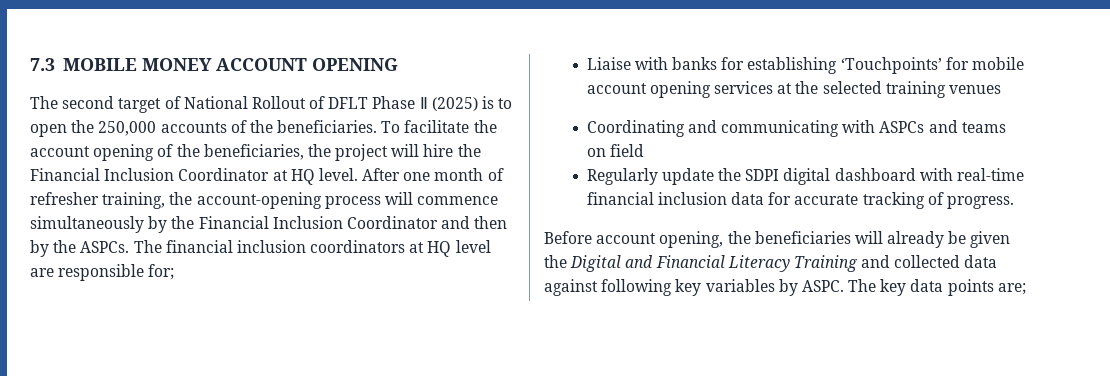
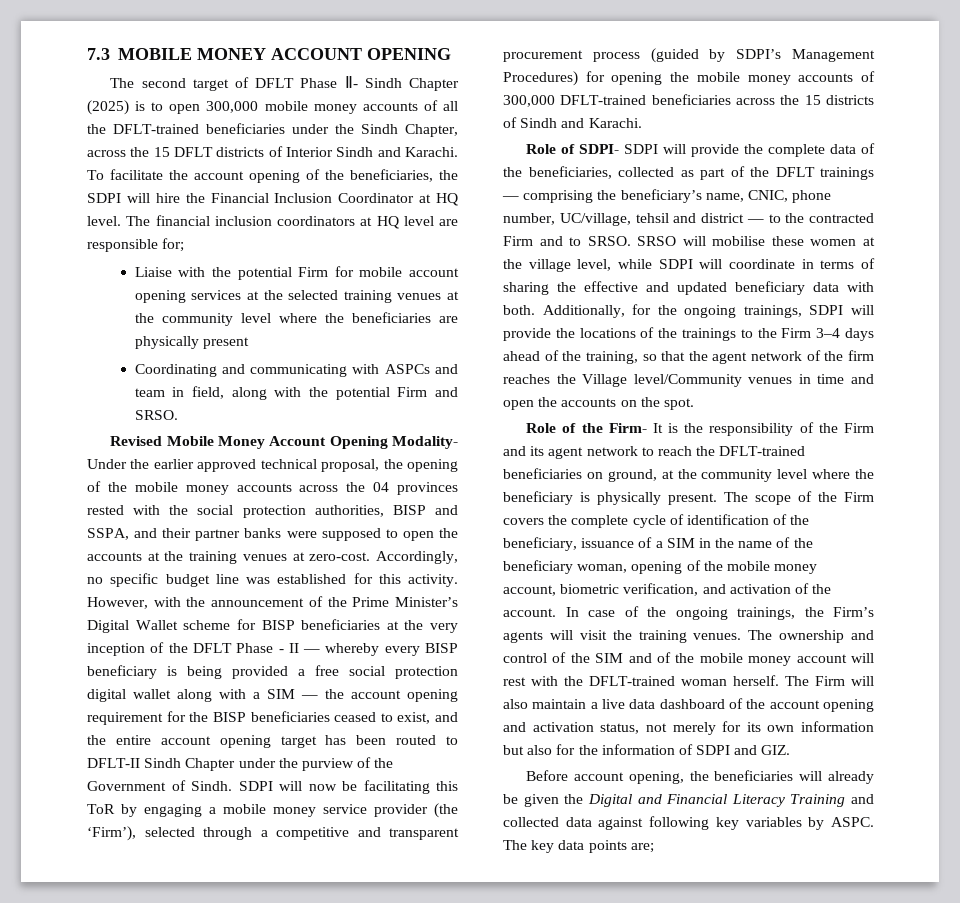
- The second target of National Rollout of DFLT Phase Ⅱ (2025) is to open the 250,000 accounts of the beneficiaries.
+ The second target of DFLT Phase Ⅱ- Sindh Chapter (2025) is to open 300,000 mobile money accounts of all the DFLT-trained beneficiaries under the Sindh Chapter, across the 15 DFLT districts of Interior Sindh and Karachi.
- To facilitate the account opening of the beneficiaries, the project will hire the Financial Inclusion Coordinator at HQ level.
+ To facilitate the account opening of the beneficiaries, the SDPI will hire the Financial Inclusion Coordinator at HQ level.
- After one month of refresher training, the account-opening process will commence simultaneously by the Financial Inclusion Coordinator and then by the ASPCs.
- Liaise with banks for establishing ‘Touchpoints’ for mobile account opening services at the selected training venues
+ Liaise with the potential Firm for mobile account opening services at the selected training venues at the community level where the beneficiaries are physically present
- Coordinating and communicating with ASPCs and teams on field
- Regularly update the SDPI digital dashboard with real-time financial inclusion data for accurate tracking of progress.
+ Coordinating and communicating with ASPCs and team in field, along with the potential Firm and SRSO.
+ Revised Mobile Money Account Opening Modality- Under the earlier approved technical proposal, the opening of the mobile money accounts across the 04 provinces rested with the social protection authorities, BISP and SSPA, and their partner banks were supposed to open the accounts at the training venues at zero-cost. Accordingly, no specific budget line was established for this activity. However, with the announcement of the Prime Minister’s Digital Wallet scheme for BISP beneficiaries at the very inception of the DFLT Phase - II — whereby every BISP beneficiary is being provided a free social protection digital wallet along with a SIM — the account opening requirement for the BISP beneficiaries ceased to exist, and the entire account opening target has been routed to DFLT-II Sindh Chapter under the purview of the Government of Sindh. SDPI will now be facilitating this ToR by engaging a mobile money service provider (the ‘Firm’), selected through a competitive and transparent procurement process (guided by SDPI’s Management Procedures) for opening the mobile money accounts of 300,000 DFLT-trained beneficiaries across the 15 districts of Sindh and Karachi.
+ Role of SDPI- SDPI will provide the complete data of the beneficiaries, collected as part of the DFLT trainings — comprising the beneficiary’s name, CNIC, phone number, UC/village, tehsil and district — to the contracted Firm and to SRSO. SRSO will mobilise these women at the village level, while SDPI will coordinate in terms of sharing the effective and updated beneficiary data with both. Additionally, for the ongoing trainings, SDPI will provide the locations of the trainings to the Firm 3–4 days ahead of the training, so that the agent network of the firm reaches the Village level/Community venues in time and open the accounts on the spot.
+ Role of the Firm- It is the responsibility of the Firm and its agent network to reach the DFLT-trained beneficiaries on ground, at the community level where the beneficiary is physically present. The scope of the Firm covers the complete cycle of identification of the beneficiary, issuance of a SIM in the name of the beneficiary woman, opening of the mobile money account, biometric verification, and activation of the account. In case of the ongoing trainings, the Firm’s agents will visit the training venues. The ownership and control of the SIM and of the mobile money account will rest with the DFLT-trained woman herself. The Firm will also maintain a live data dashboard of the account opening and activation status, not merely for its own information but also for the information of SDPI and GIZ.

